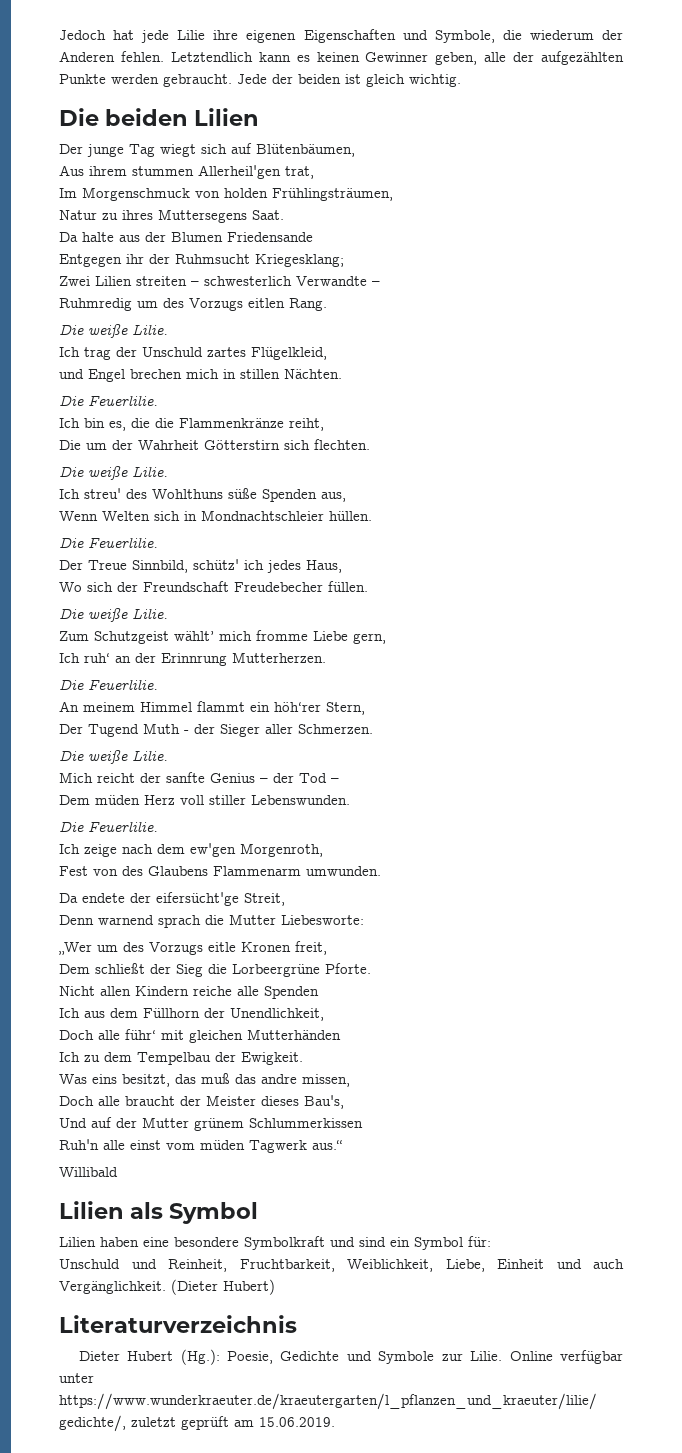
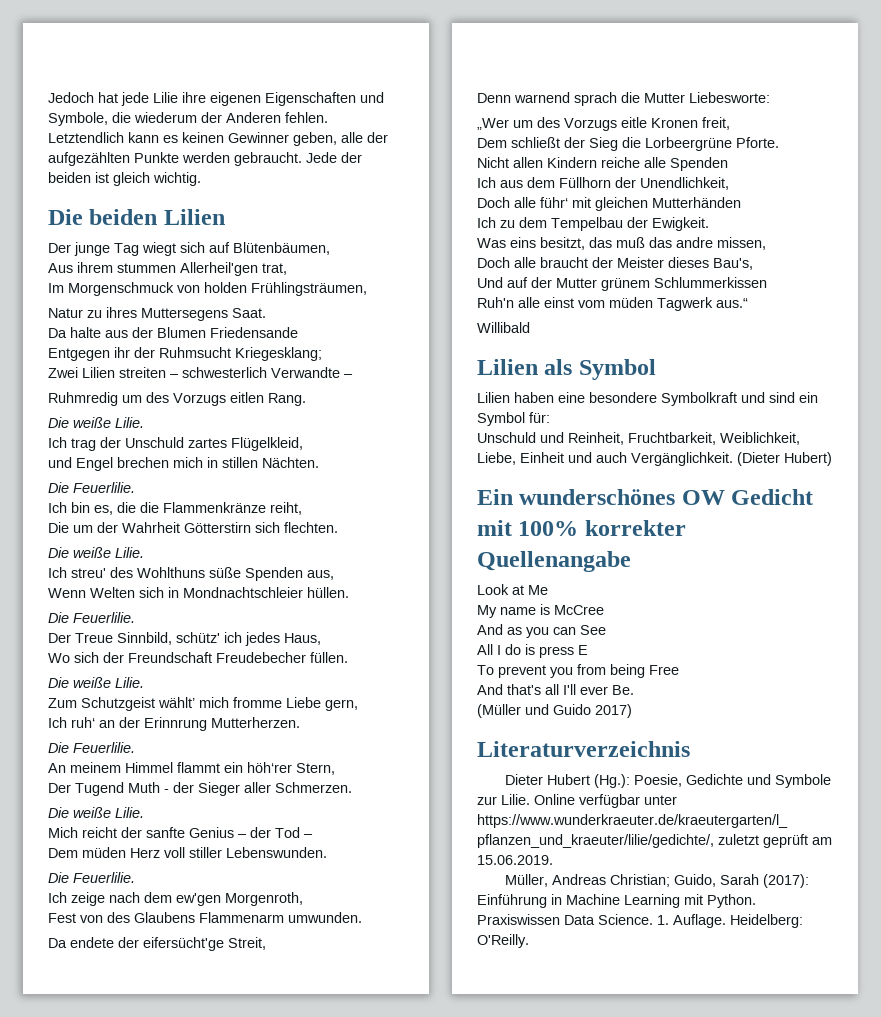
+ Ein wunderschönes OW Gedicht mit 100% korrekter Quellenangabe
+ Look at Me
+ My name is McCree
+ And as you can See
+ All I do is press E
+ To prevent you from being Free
+ And that's all I'll ever Be.
+ (Müller und Guido 2017)
+ Müller, Andreas Christian; Guido, Sarah (2017): Einführung in Machine Learning mit Python. Praxiswissen Data Science. 1. Auflage. Heidelberg: O'Reilly.

